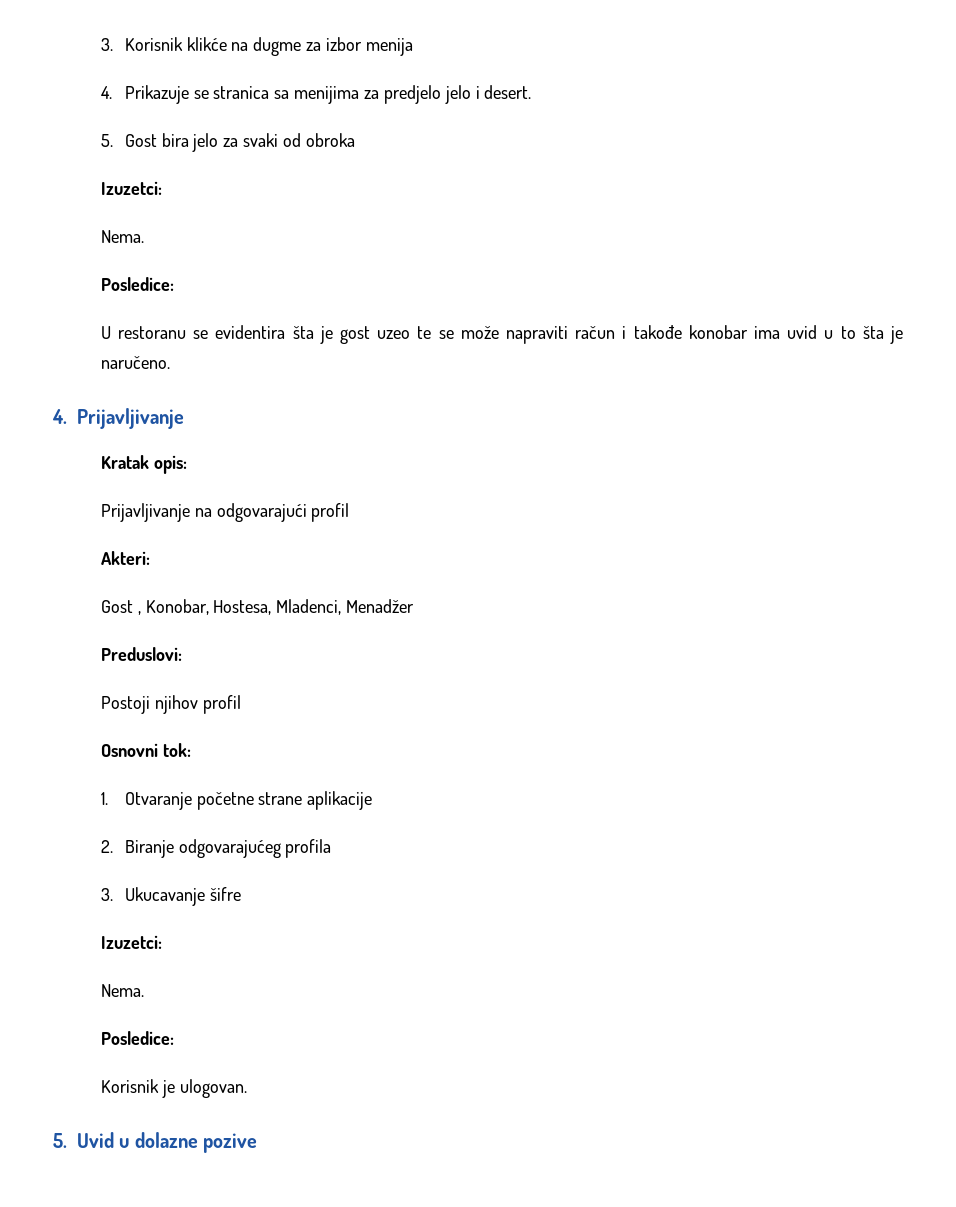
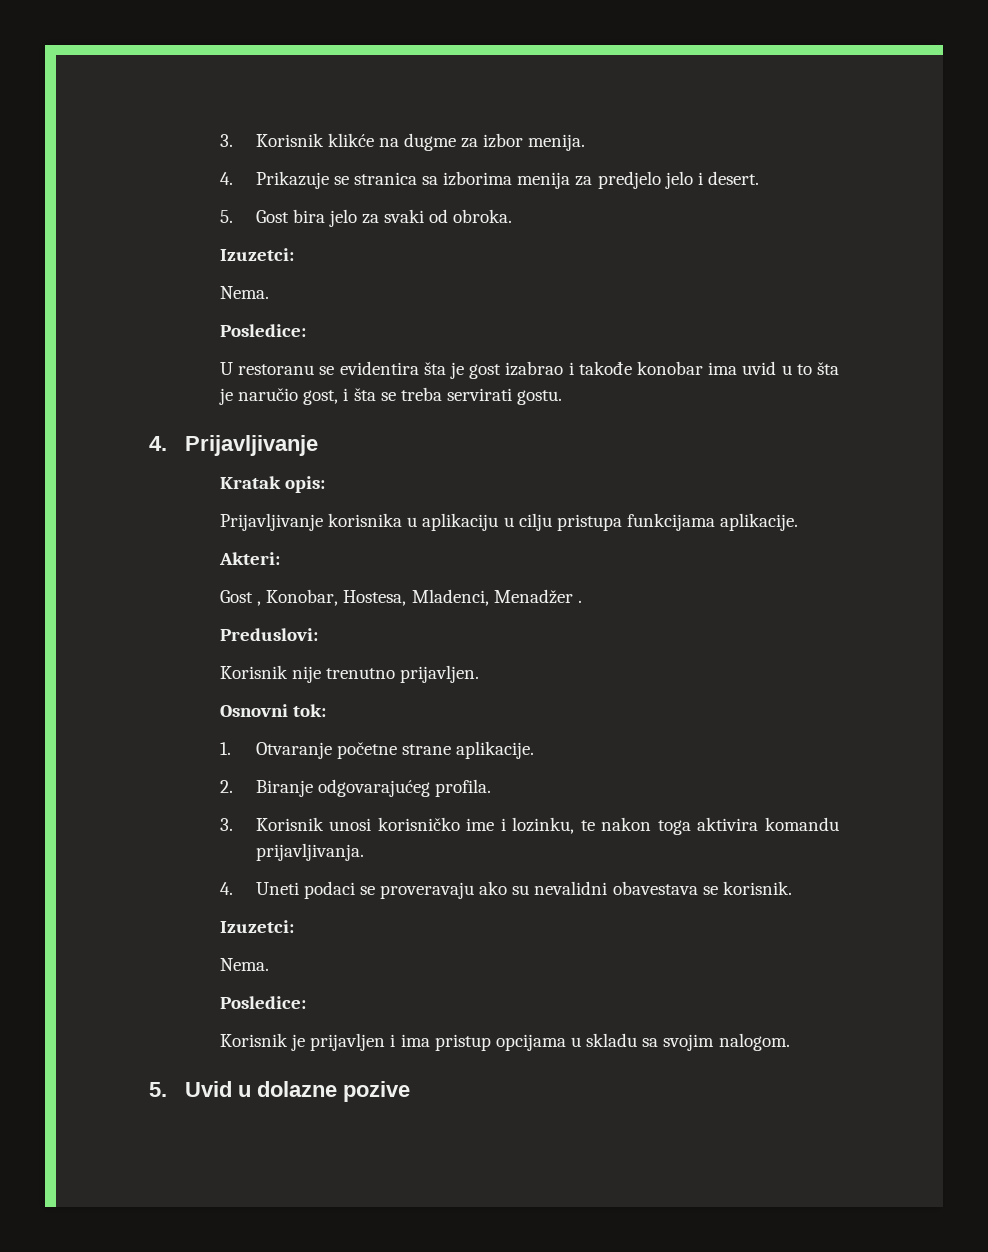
- 3. Korisnik klikće na dugme za izbor menija
+ 3. Korisnik klikće na dugme za izbor menija.
- 4. Prikazuje se stranica sa menijima za predjelo jelo i desert.
+ 4. Prikazuje se stranica sa izborima menija za predjelo jelo i desert.
- 5. Gost bira jelo za svaki od obroka
+ 5. Gost bira jelo za svaki od obroka.
- U restoranu se evidentira šta je gost uzeo te se može napraviti račun i takođe konobar ima uvid u to šta je naručeno.
+ U restoranu se evidentira šta je gost izabrao i takođe konobar ima uvid u to šta je naručio gost, i šta se treba servirati gostu.
- Prijavljivanje na odgovarajući profil
+ Prijavljivanje korisnika u aplikaciju u cilju pristupa funkcijama aplikacije.
- Gost , Konobar, Hostesa, Mladenci, Menadžer
+ Gost , Konobar, Hostesa, Mladenci, Menadžer .
- Postoji njihov profil
+ Korisnik nije trenutno prijavljen.
- 1. Otvaranje početne strane aplikacije
+ 1. Otvaranje početne strane aplikacije.
- 2. Biranje odgovarajućeg profila
- 3. Ukucavanje šifre
+ 2. Biranje odgovarajućeg profila.
+ 3. Korisnik unosi korisničko ime i lozinku, te nakon toga aktivira komandu prijavljivanja.
+ 4. Uneti podaci se proveravaju ako su nevalidni obavestava se korisnik.
- Korisnik je ulogovan.
+ Korisnik je prijavljen i ima pristup opcijama u skladu sa svojim nalogom.

